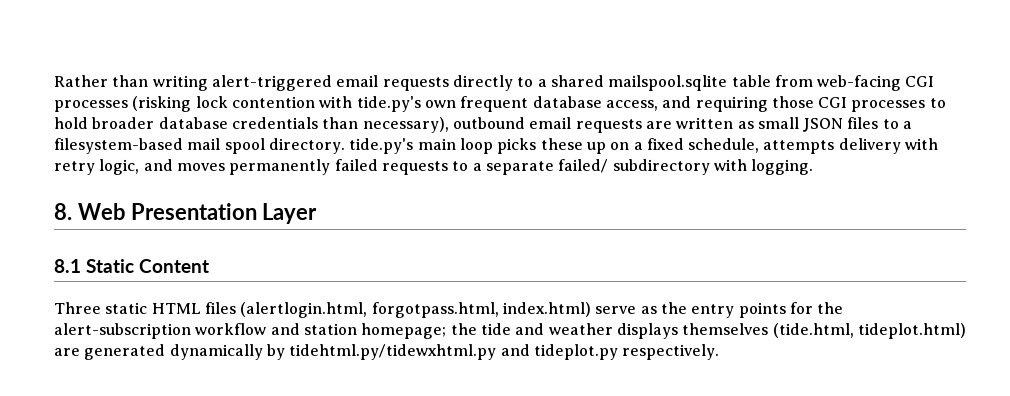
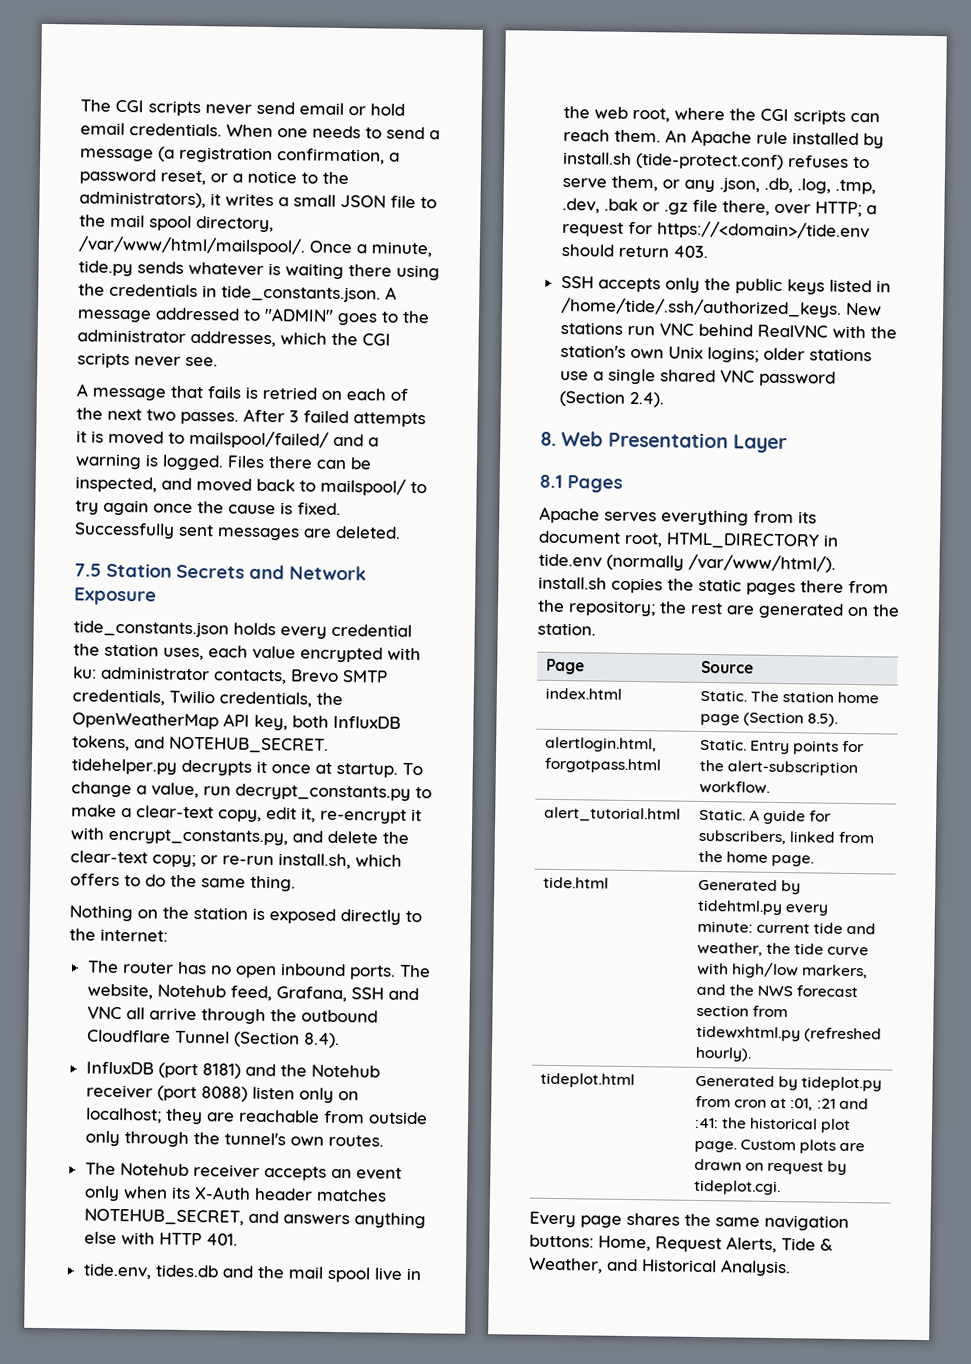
- Rather than writing alert-triggered email requests directly to a shared mailspool.sqlite table from web-facing CGI processes (risking lock contention with tide.py's own frequent database access, and requiring those CGI processes to hold broader database credentials than necessary), outbound email requests are written as small JSON files to a filesystem-based mail spool directory. tide.py's main loop picks these up on a fixed schedule, attempts delivery with retry logic, and moves permanently failed requests to a separate failed/ subdirectory with logging.
+ The CGI scripts never send email or hold email credentials. When one needs to send a message (a registration confirmation, a password reset, or a notice to the administrators), it writes a small JSON file to the mail spool directory, /var/www/html/mailspool/. Once a minute, tide.py sends whatever is waiting there using the credentials in tide_constants.json. A message addressed to "ADMIN" goes to the administrator addresses, which the CGI scripts never see.
+ A message that fails is retried on each of the next two passes. After 3 failed attempts it is moved to mailspool/failed/ and a warning is logged. Files there can be inspected, and moved back to mailspool/ to try again once the cause is fixed. Successfully sent messages are deleted.
+ 7.5 Station Secrets and Network Exposure
+ tide_constants.json holds every credential the station uses, each value encrypted with ku: administrator contacts, Brevo SMTP credentials, Twilio credentials, the OpenWeatherMap API key, both InfluxDB tokens, and NOTEHUB_SECRET. tidehelper.py decrypts it once at startup. To change a value, run decrypt_constants.py to make a clear-text copy, edit it, re-encrypt it with encrypt_constants.py, and delete the clear-text copy; or re-run install.sh, which offers to do the same thing.
+ Nothing on the station is exposed directly to the internet:
+ The router has no open inbound ports. The website, Notehub feed, Grafana, SSH and VNC all arrive through the outbound Cloudflare Tunnel (Section 8.4).
+ InfluxDB (port 8181) and the Notehub receiver (port 8088) listen only on localhost; they are reachable from outside only through the tunnel's own routes.
+ The Notehub receiver accepts an event only when its X-Auth header matches NOTEHUB_SECRET, and answers anything else with HTTP 401.
+ tide.env, tides.db and the mail spool live in the web root, where the CGI scripts can reach them. An Apache rule installed by install.sh (tide-protect.conf) refuses to serve them, or any .json, .db, .log, .tmp, .dev, .bak or .gz file there, over HTTP; a request for https://<domain>/tide.env should return 403.
+ SSH accepts only the public keys listed in /home/tide/.ssh/authorized_keys. New stations run VNC behind RealVNC with the station's own Unix logins; older stations use a single shared VNC password (Section 2.4).
- 8.1 Static Content
- Three static HTML files (alertlogin.html, forgotpass.html, index.html) serve as the entry points for the alert-subscription workflow and station homepage; the tide and weather displays themselves (tide.html, tideplot.html) are generated dynamically by tidehtml.py/tidewxhtml.py and tideplot.py respectively.
+ 8.1 Pages
+ Apache serves everything from its document root, HTML_DIRECTORY in tide.env (normally /var/www/html/). install.sh copies the static pages there from the repository; the rest are generated on the station.
+ Page | Source
+ index.html | Static. The station home page (Section 8.5).
+ alertlogin.html, forgotpass.html | Static. Entry points for the alert-subscription workflow.
+ alert_tutorial.html | Static. A guide for subscribers, linked from the home page.
+ tide.html | Generated by tidehtml.py every minute: current tide and weather, the tide curve with high/low markers, and the NWS forecast section from tidewxhtml.py (refreshed hourly).
+ tideplot.html | Generated by tideplot.py from cron at :01, :21 and :41: the historical plot page. Custom plots are drawn on request by tideplot.cgi.
+ Every page shares the same navigation buttons: Home, Request Alerts, Tide & Weather, and Historical Analysis.

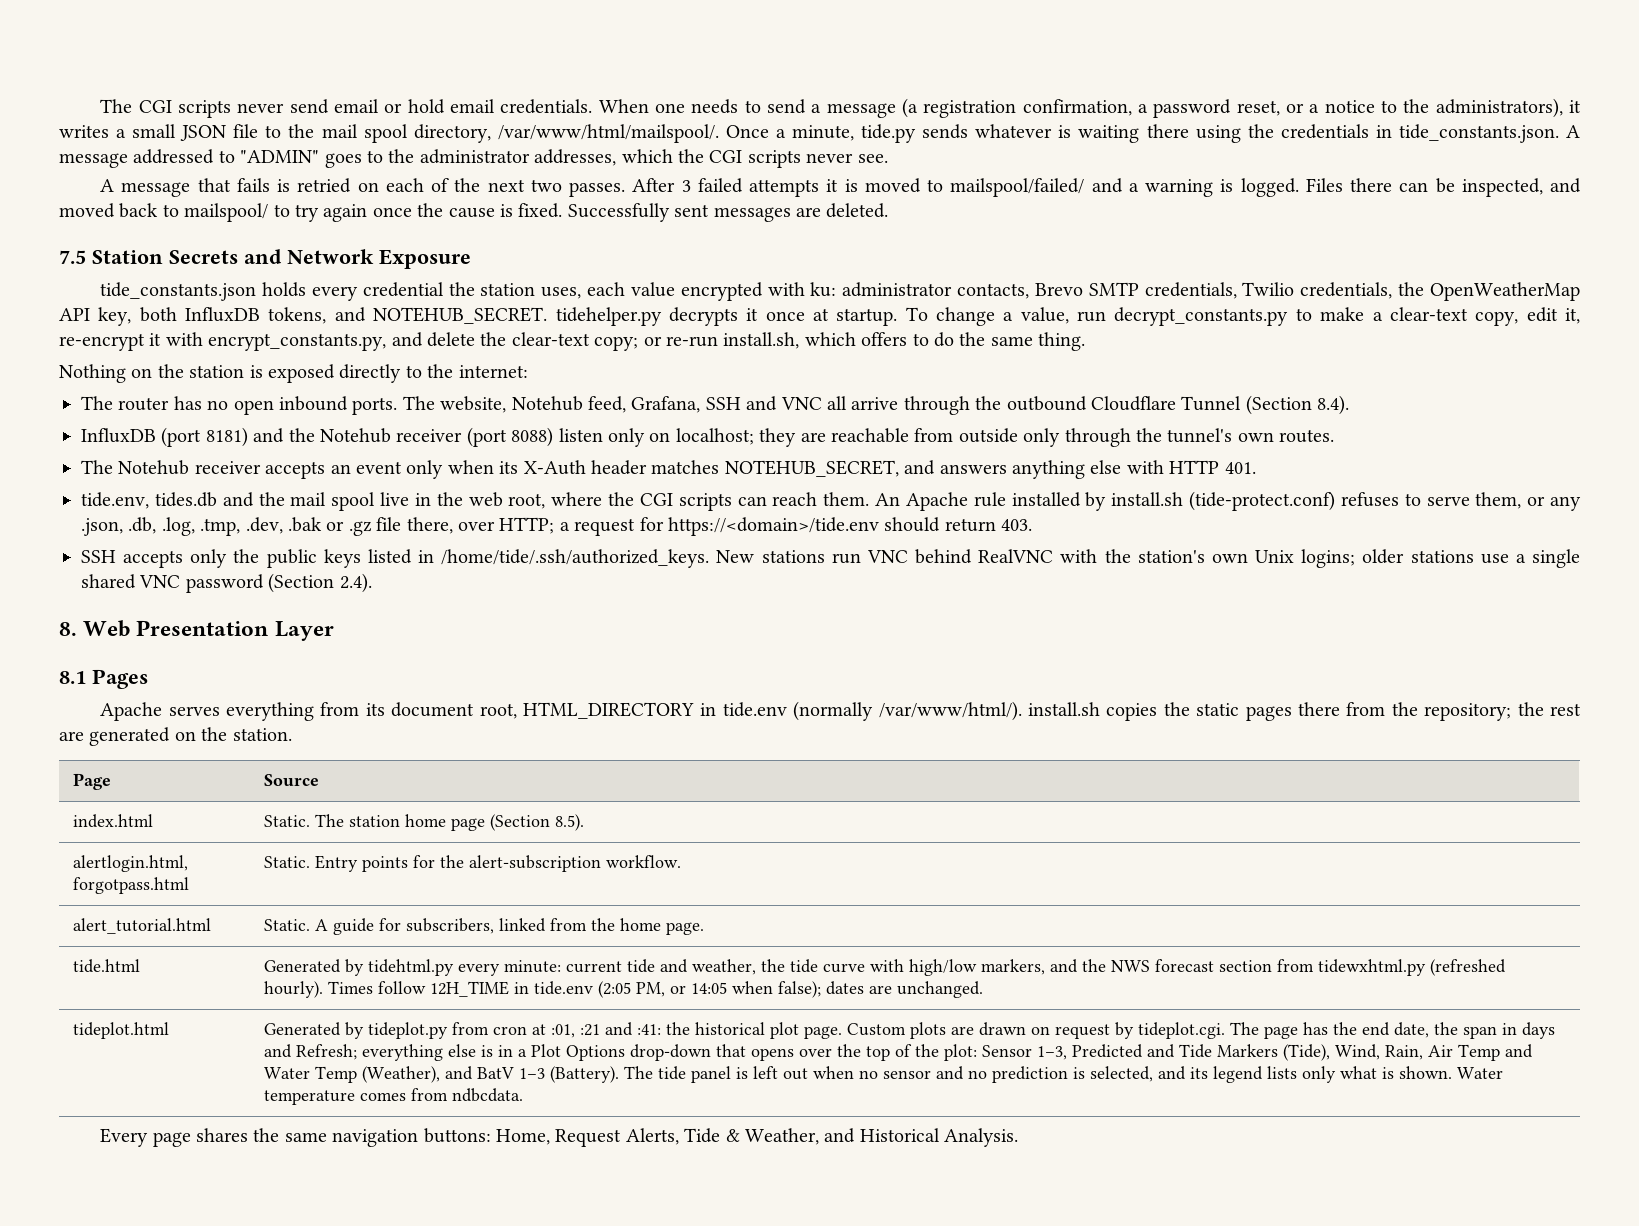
- tide.html | Generated by tidehtml.py every minute: current tide and weather, the tide curve with high/low markers, and the NWS forecast section from tidewxhtml.py (refreshed hourly).
+ tide.html | Generated by tidehtml.py every minute: current tide and weather, the tide curve with high/low markers, and the NWS forecast section from tidewxhtml.py (refreshed hourly). Times follow 12H_TIME in tide.env (2:05 PM, or 14:05 when false); dates are unchanged.
- Custom plots are drawn on request by tideplot.cgi.
+ Custom plots are drawn on request by tideplot.cgi. The page has the end date, the span in days and Refresh; everything else is in a Plot Options drop-down that opens over the top of the plot: Sensor 1–3, Predicted and Tide Markers (Tide), Wind, Rain, Air Temp and Water Temp (Weather), and BatV 1–3 (Battery). The tide panel is left out when no sensor and no prediction is selected, and its legend lists only what is shown. Water temperature comes from ndbcdata.

